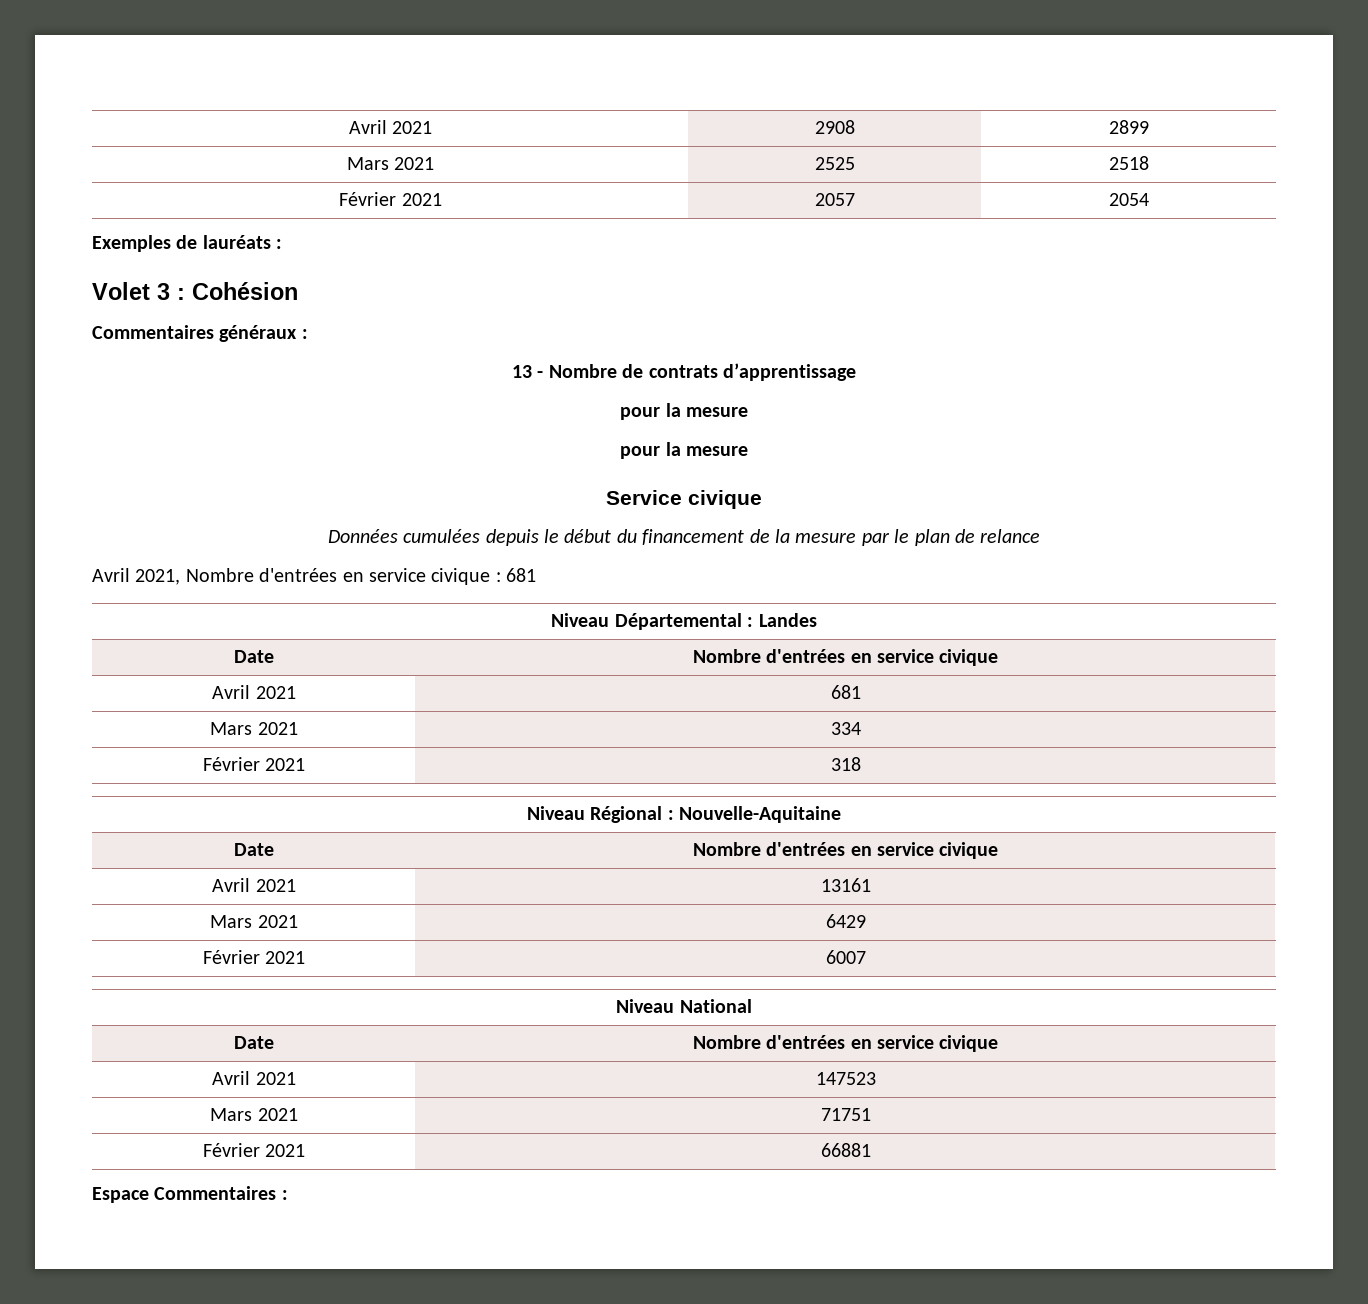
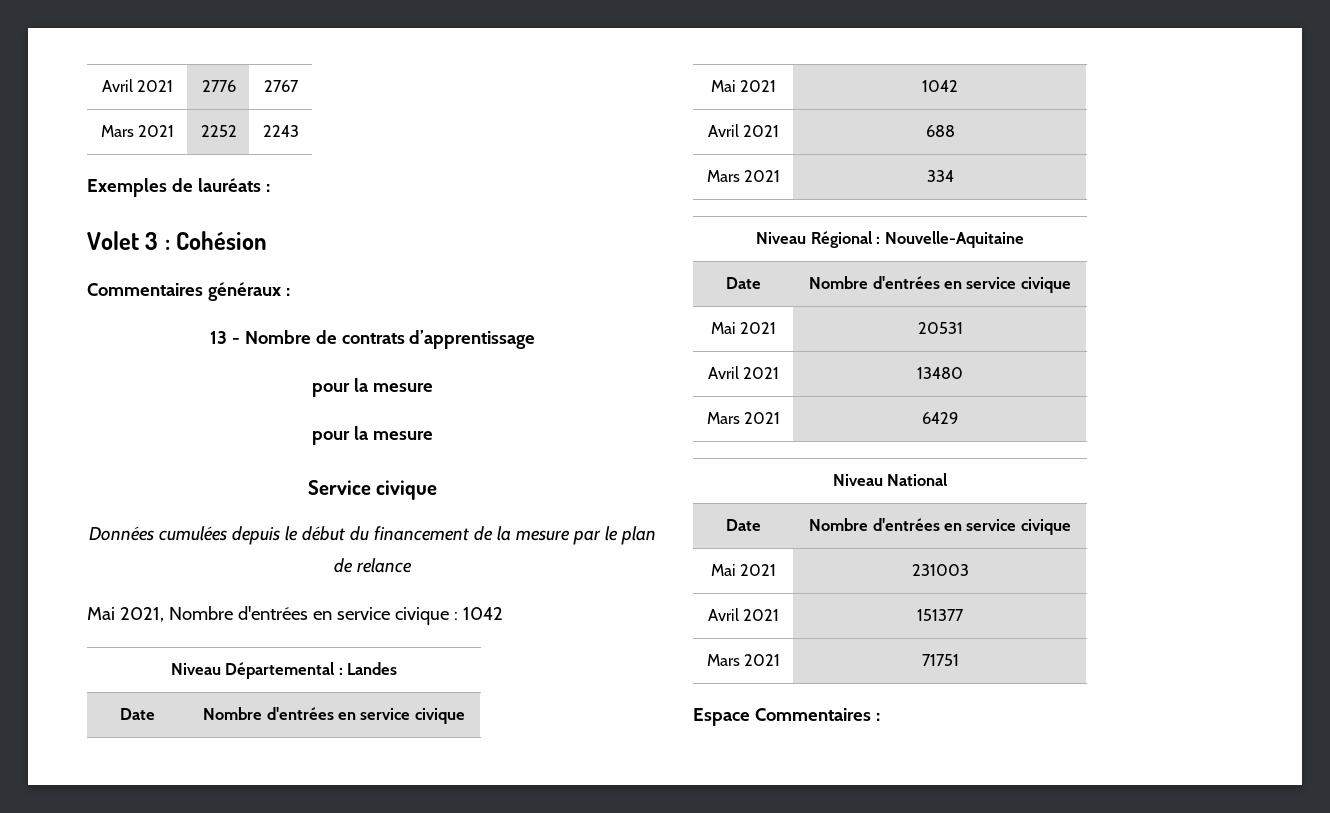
- Avril 2021 | 2908 | 2899
- Mars 2021 | 2525 | 2518
- Février 2021 | 2057 | 2054
+ Avril 2021 | 2776 | 2767
+ Mars 2021 | 2252 | 2243
- Avril 2021, Nombre d'entrées en service civique : 681
+ Mai 2021, Nombre d'entrées en service civique : 1042
- Avril 2021 | 681
+ Mai 2021 | 1042
+ Avril 2021 | 688
- Février 2021 | 318
- Avril 2021 | 13161
+ Mai 2021 | 20531
+ Avril 2021 | 13480
- Février 2021 | 6007
- Avril 2021 | 147523
+ Mai 2021 | 231003
+ Avril 2021 | 151377
- Février 2021 | 66881

